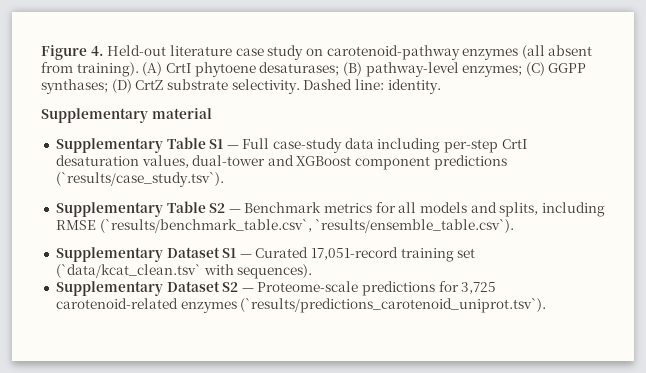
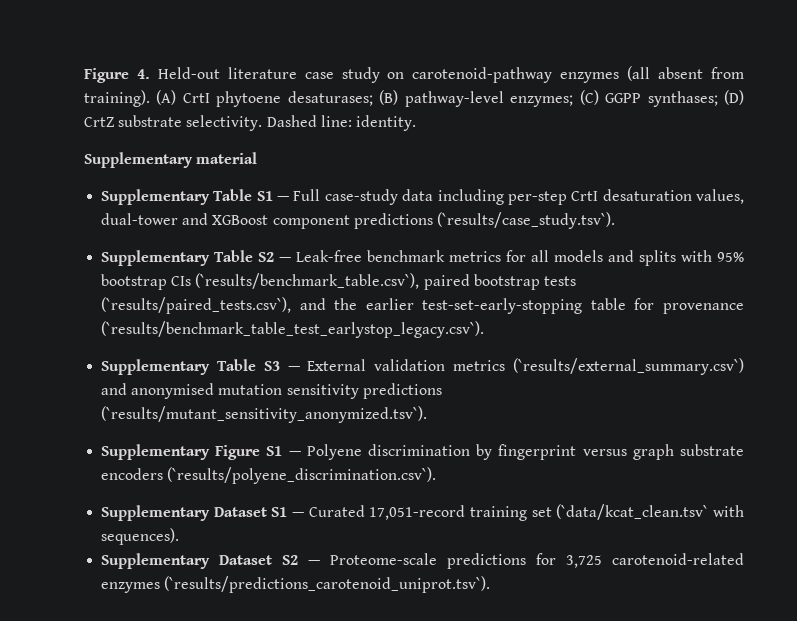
- Supplementary Table S2 — Benchmark metrics for all models and splits, including RMSE (`results/benchmark_table.csv`, `results/ensemble_table.csv`).
+ Supplementary Table S2 — Leak-free benchmark metrics for all models and splits with 95% bootstrap CIs (`results/benchmark_table.csv`), paired bootstrap tests (`results/paired_tests.csv`), and the earlier test-set-early-stopping table for provenance (`results/benchmark_table_test_earlystop_legacy.csv`).
+ Supplementary Table S3 — External validation metrics (`results/external_summary.csv`) and anonymised mutation sensitivity predictions (`results/mutant_sensitivity_anonymized.tsv`).
+ Supplementary Figure S1 — Polyene discrimination by fingerprint versus graph substrate encoders (`results/polyene_discrimination.csv`).

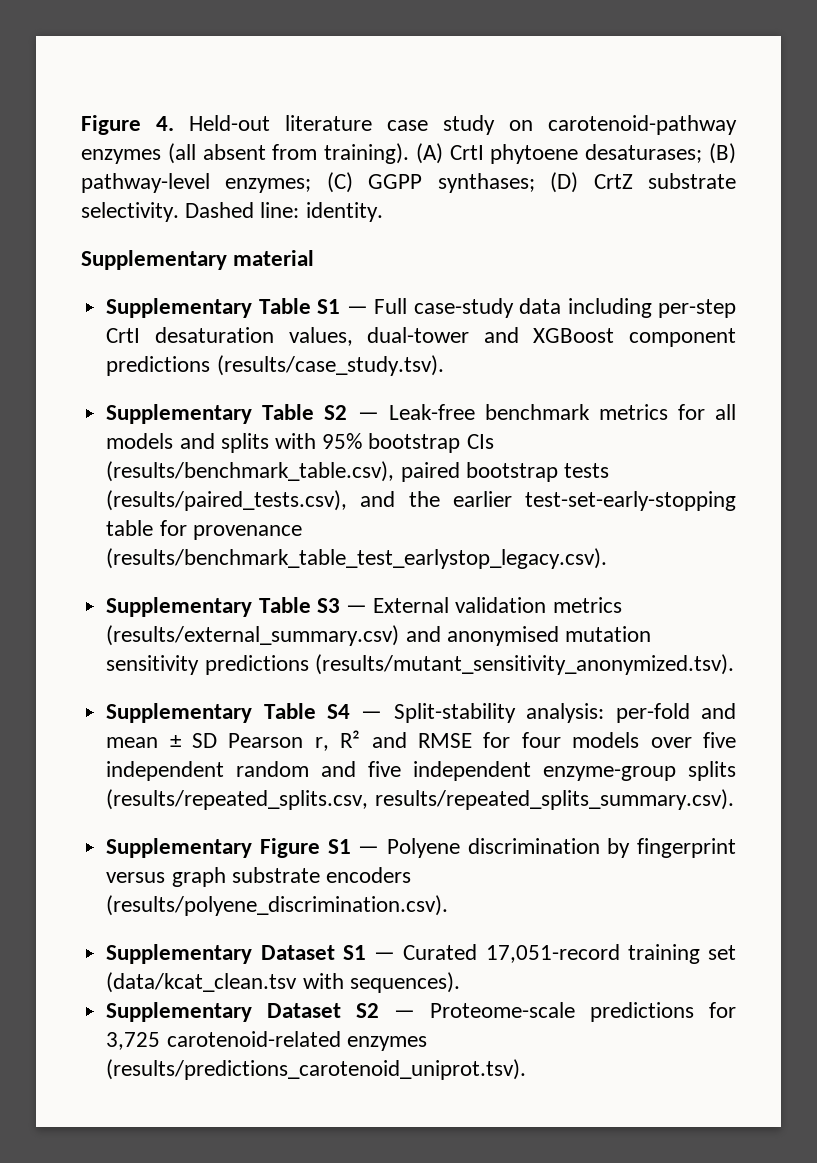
- Supplementary Table S1 — Full case-study data including per-step CrtI desaturation values, dual-tower and XGBoost component predictions (`results/case_study.tsv`).
+ Supplementary Table S1 — Full case-study data including per-step CrtI desaturation values, dual-tower and XGBoost component predictions (results/case_study.tsv).
- Supplementary Table S2 — Leak-free benchmark metrics for all models and splits with 95% bootstrap CIs (`results/benchmark_table.csv`), paired bootstrap tests (`results/paired_tests.csv`), and the earlier test-set-early-stopping table for provenance (`results/benchmark_table_test_earlystop_legacy.csv`).
+ Supplementary Table S2 — Leak-free benchmark metrics for all models and splits with 95% bootstrap CIs (results/benchmark_table.csv), paired bootstrap tests (results/paired_tests.csv), and the earlier test-set-early-stopping table for provenance (results/benchmark_table_test_earlystop_legacy.csv).
- Supplementary Table S3 — External validation metrics (`results/external_summary.csv`) and anonymised mutation sensitivity predictions (`results/mutant_sensitivity_anonymized.tsv`).
+ Supplementary Table S3 — External validation metrics (results/external_summary.csv) and anonymised mutation sensitivity predictions (results/mutant_sensitivity_anonymized.tsv).
+ Supplementary Table S4 — Split-stability analysis: per-fold and mean ± SD Pearson r, R² and RMSE for four models over five independent random and five independent enzyme-group splits (results/repeated_splits.csv, results/repeated_splits_summary.csv).
- Supplementary Figure S1 — Polyene discrimination by fingerprint versus graph substrate encoders (`results/polyene_discrimination.csv`).
+ Supplementary Figure S1 — Polyene discrimination by fingerprint versus graph substrate encoders (results/polyene_discrimination.csv).
- Supplementary Dataset S1 — Curated 17,051-record training set (`data/kcat_clean.tsv` with sequences).
+ Supplementary Dataset S1 — Curated 17,051-record training set (data/kcat_clean.tsv with sequences).
- Supplementary Dataset S2 — Proteome-scale predictions for 3,725 carotenoid-related enzymes (`results/predictions_carotenoid_uniprot.tsv`).
+ Supplementary Dataset S2 — Proteome-scale predictions for 3,725 carotenoid-related enzymes (results/predictions_carotenoid_uniprot.tsv).

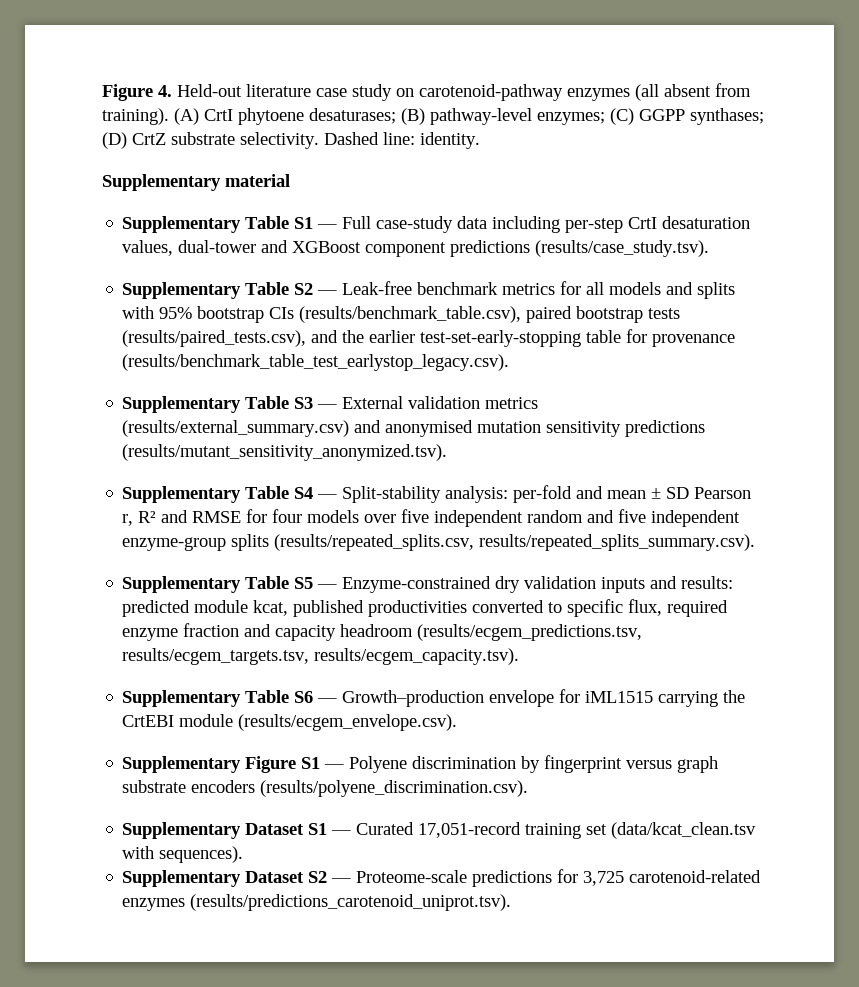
+ Supplementary Table S5 — Enzyme-constrained dry validation inputs and results: predicted module kcat, published productivities converted to specific flux, required enzyme fraction and capacity headroom (results/ecgem_predictions.tsv, results/ecgem_targets.tsv, results/ecgem_capacity.tsv).
+ Supplementary Table S6 — Growth–production envelope for iML1515 carrying the CrtEBI module (results/ecgem_envelope.csv).

